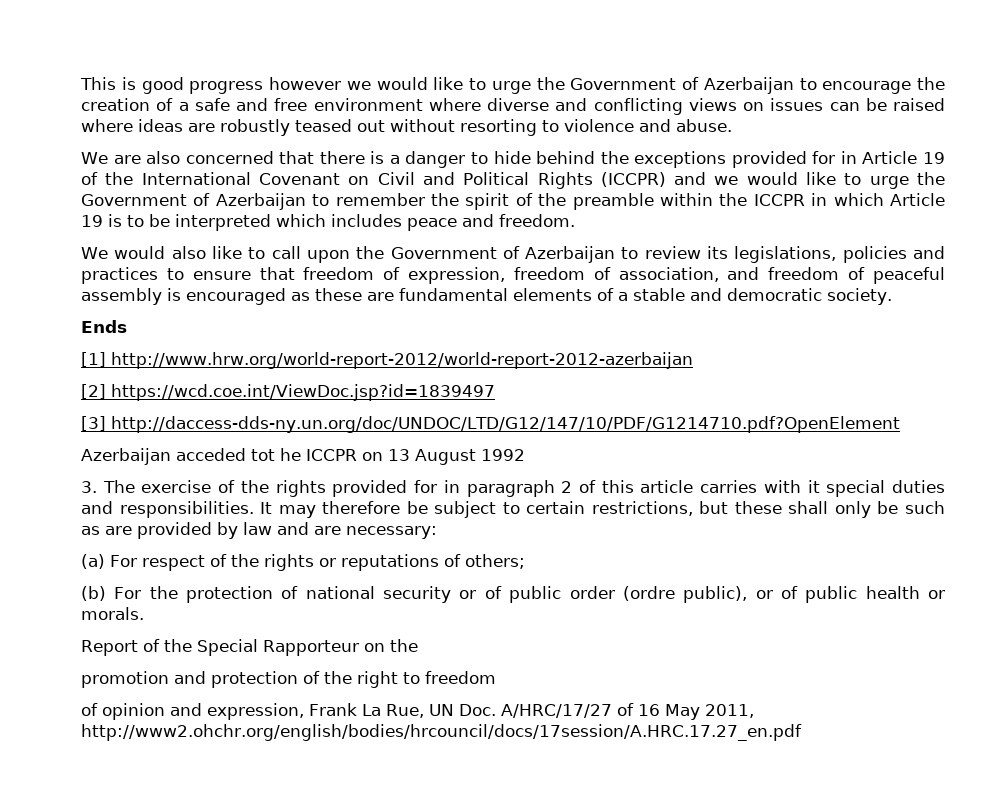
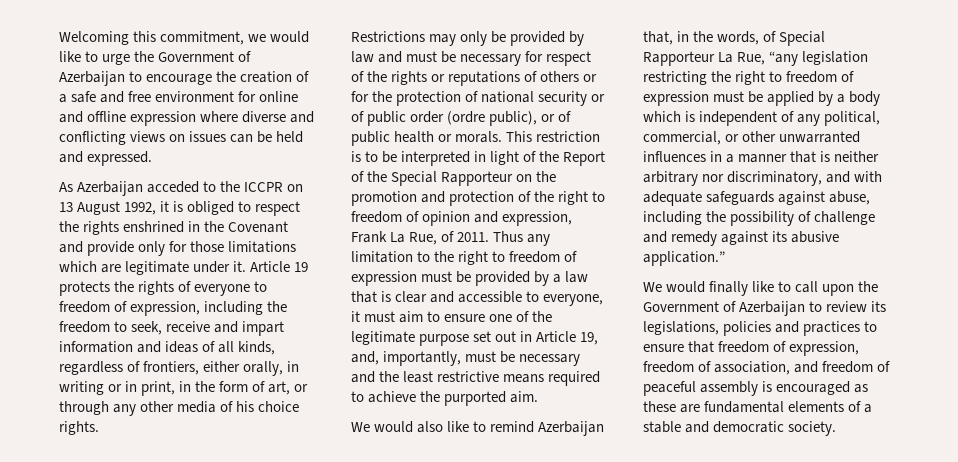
- This is good progress however we would like to urge the Government of Azerbaijan to encourage the creation of a safe and free environment where diverse and conflicting views on issues can be raised where ideas are robustly teased out without resorting to violence and abuse.
- We are also concerned that there is a danger to hide behind the exceptions provided for in Article 19 of the International Covenant on Civil and Political Rights (ICCPR) and we would like to urge the Government of Azerbaijan to remember the spirit of the preamble within the ICCPR in which Article 19 is to be interpreted which includes peace and freedom.
+ Welcoming this commitment, we would like to urge the Government of Azerbaijan to encourage the creation of a safe and free environment for online and offline expression where diverse and conflicting views on issues can be held and expressed.
+ As Azerbaijan acceded to the ICCPR on 13 August 1992, it is obliged to respect the rights enshrined in the Covenant and provide only for those limitations which are legitimate under it. Article 19 protects the rights of everyone to freedom of expression, including the freedom to seek, receive and impart information and ideas of all kinds, regardless of frontiers, either orally, in writing or in print, in the form of art, or through any other media of his choice rights.
+ Restrictions may only be provided by law and must be necessary for respect of the rights or reputations of others or for the protection of national security or of public order (ordre public), or of public health or morals. This restriction is to be interpreted in light of the Report of the Special Rapporteur on the promotion and protection of the right to freedom of opinion and expression, Frank La Rue, of 2011. Thus any limitation to the right to freedom of expression must be provided by a law that is clear and accessible to everyone, it must aim to ensure one of the legitimate purpose set out in Article 19, and, importantly, must be necessary and the least restrictive means required to achieve the purported aim.
- We would also like to call upon the Government of Azerbaijan to review its legislations, policies and practices to ensure that freedom of expression, freedom of association, and freedom of peaceful assembly is encouraged as these are fundamental elements of a stable and democratic society.
+ We would also like to remind Azerbaijan that, in the words, of Special Rapporteur La Rue, “any legislation restricting the right to freedom of expression must be applied by a body which is independent of any political, commercial, or other unwarranted influences in a manner that is neither arbitrary nor discriminatory, and with adequate safeguards against abuse, including the possibility of challenge and remedy against its abusive application.”
+ We would finally like to call upon the Government of Azerbaijan to review its legislations, policies and practices to ensure that freedom of expression, freedom of association, and freedom of peaceful assembly is encouraged as these are fundamental elements of a stable and democratic society.
- Ends
- [1] http://www.hrw.org/world-report-2012/world-report-2012-azerbaijan
- [2] https://wcd.coe.int/ViewDoc.jsp?id=1839497
- [3] http://daccess-dds-ny.un.org/doc/UNDOC/LTD/G12/147/10/PDF/G1214710.pdf?OpenElement
- Azerbaijan acceded tot he ICCPR on 13 August 1992
- 3. The exercise of the rights provided for in paragraph 2 of this article carries with it special duties and responsibilities. It may therefore be subject to certain restrictions, but these shall only be such as are provided by law and are necessary:
- (a) For respect of the rights or reputations of others;
- (b) For the protection of national security or of public order (ordre public), or of public health or morals.
- Report of the Special Rapporteur on the
- promotion and protection of the right to freedom
- of opinion and expression, Frank La Rue, UN Doc. A/HRC/17/27 of 16 May 2011, http://www2.ohchr.org/english/bodies/hrcouncil/docs/17session/A.HRC.17.27_en.pdf

